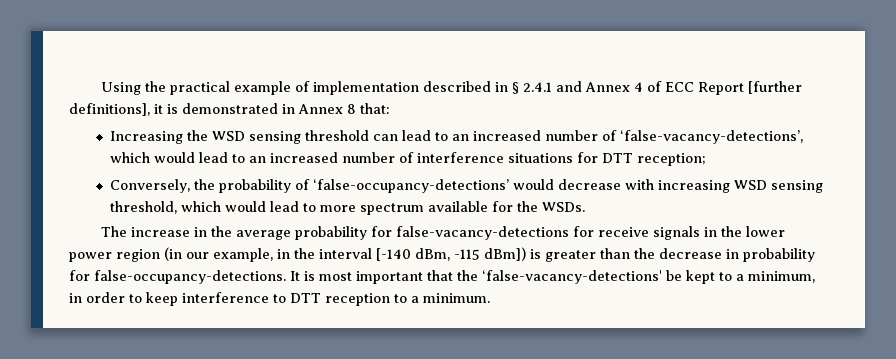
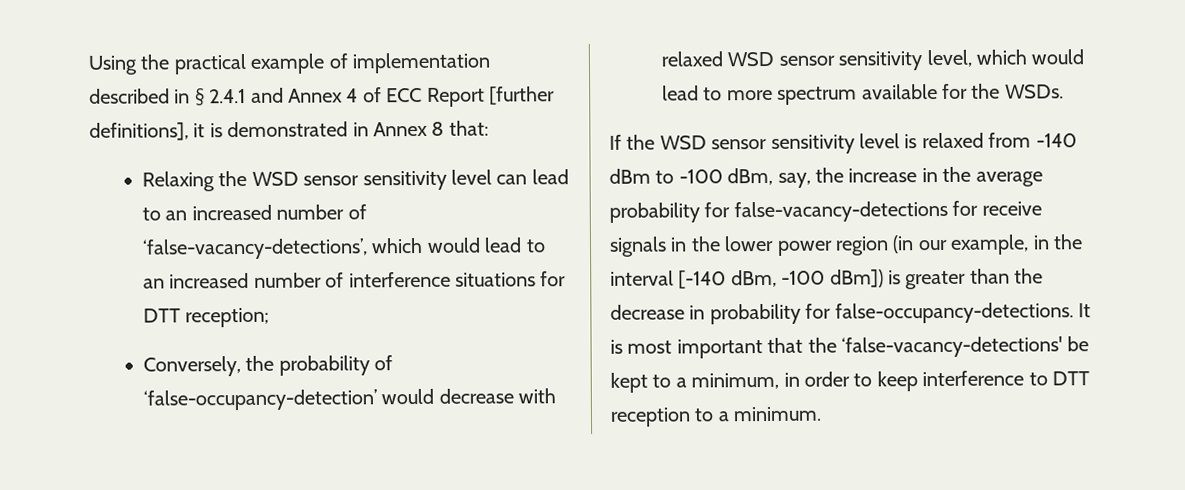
- Increasing the WSD sensing threshold can lead to an increased number of ‘false-vacancy-detections’, which would lead to an increased number of interference situations for DTT reception;
+ Relaxing the WSD sensor sensitivity level can lead to an increased number of ‘false-vacancy-detections’, which would lead to an increased number of interference situations for DTT reception;
- Conversely, the probability of ‘false-occupancy-detections’ would decrease with increasing WSD sensing threshold, which would lead to more spectrum available for the WSDs.
+ Conversely, the probability of ‘false-occupancy-detection’ would decrease with relaxed WSD sensor sensitivity level, which would lead to more spectrum available for the WSDs.
- The increase in the average probability for false-vacancy-detections for receive signals in the lower power region (in our example, in the interval [-140 dBm, -115 dBm]) is greater than the decrease in probability for false-occupancy-detections.
+ If the WSD sensor sensitivity level is relaxed from -140 dBm to -100 dBm, say, the increase in the average probability for false-vacancy-detections for receive signals in the lower power region (in our example, in the interval [-140 dBm, -100 dBm]) is greater than the decrease in probability for false-occupancy-detections.

